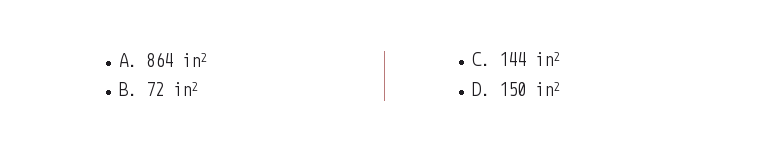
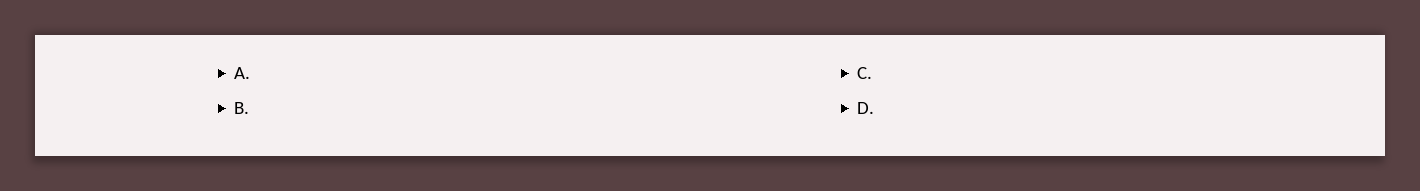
- A. 864 in2
+ A.
- B. 72 in2
+ B.
- C. 144 in2
+ C.
- D. 150 in2
+ D.

